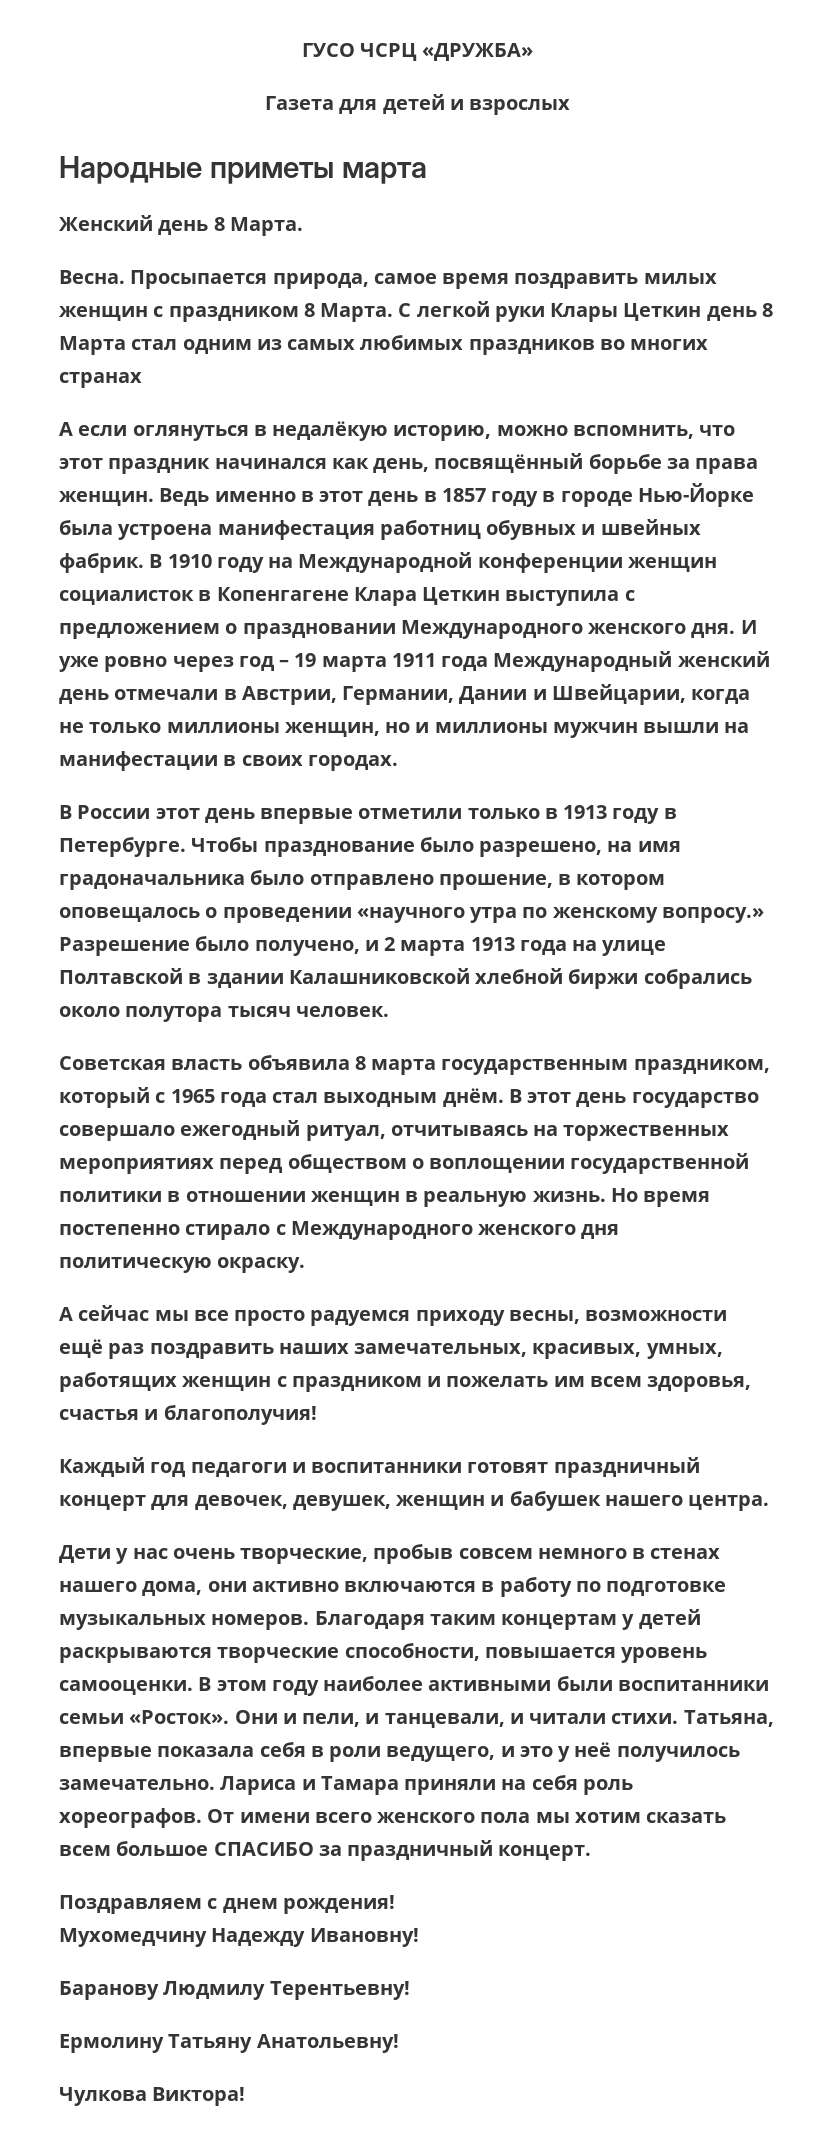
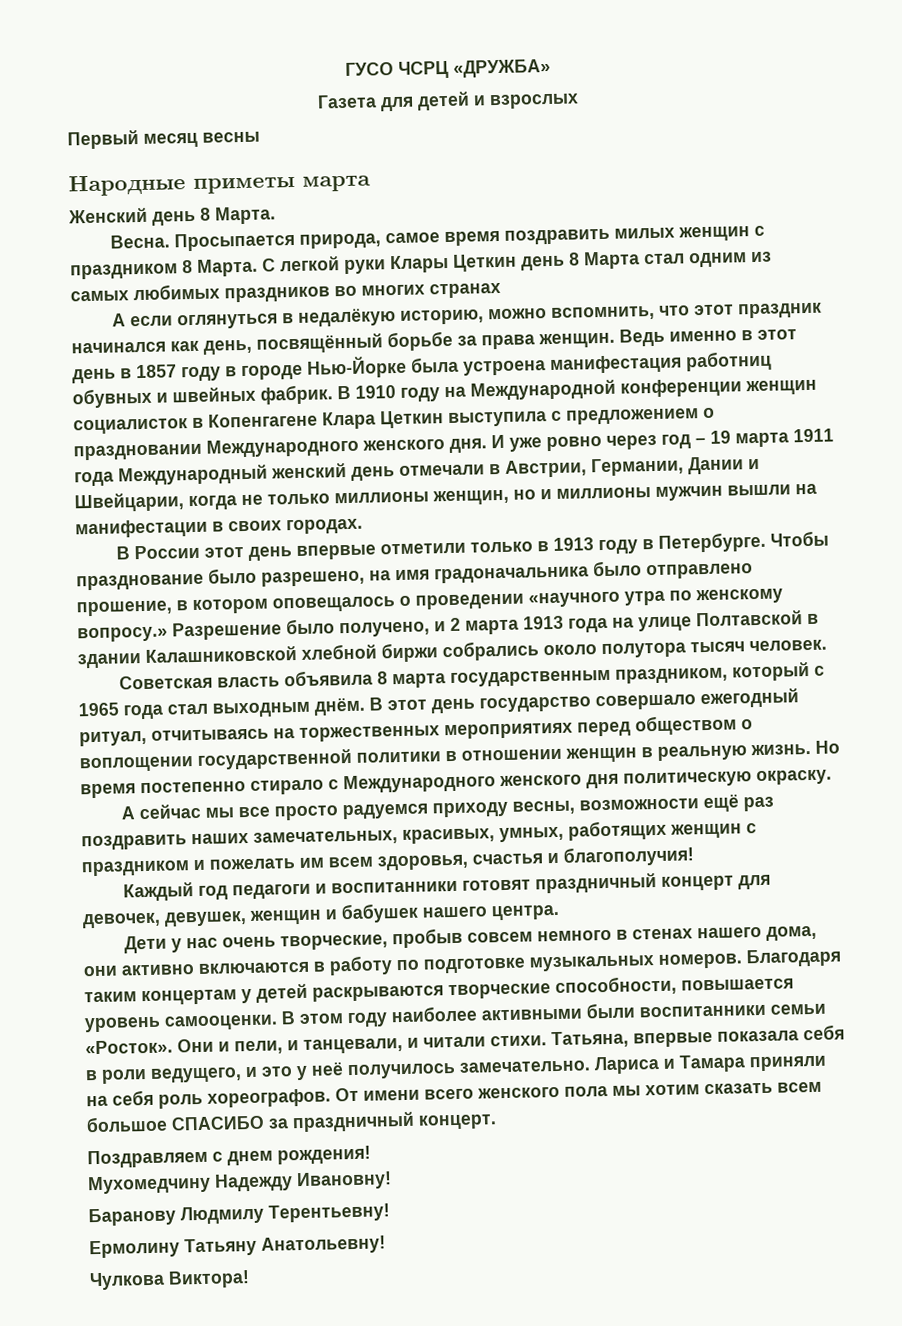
+ Первый месяц весны

